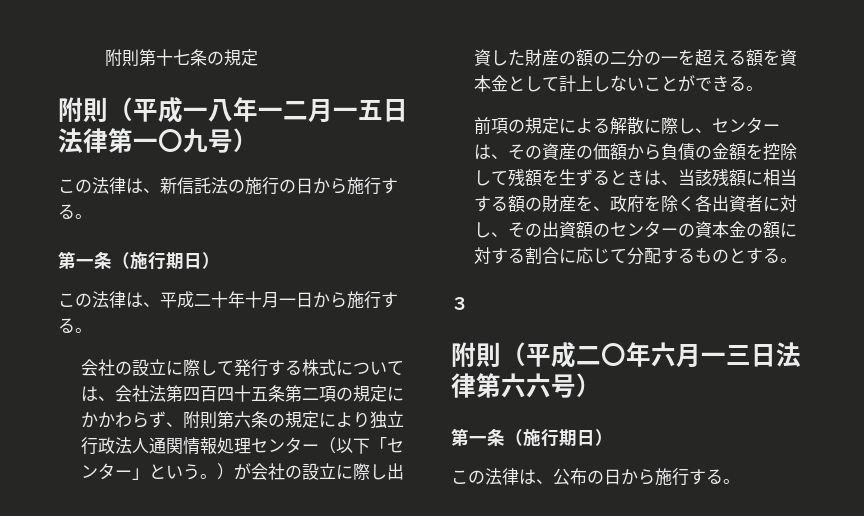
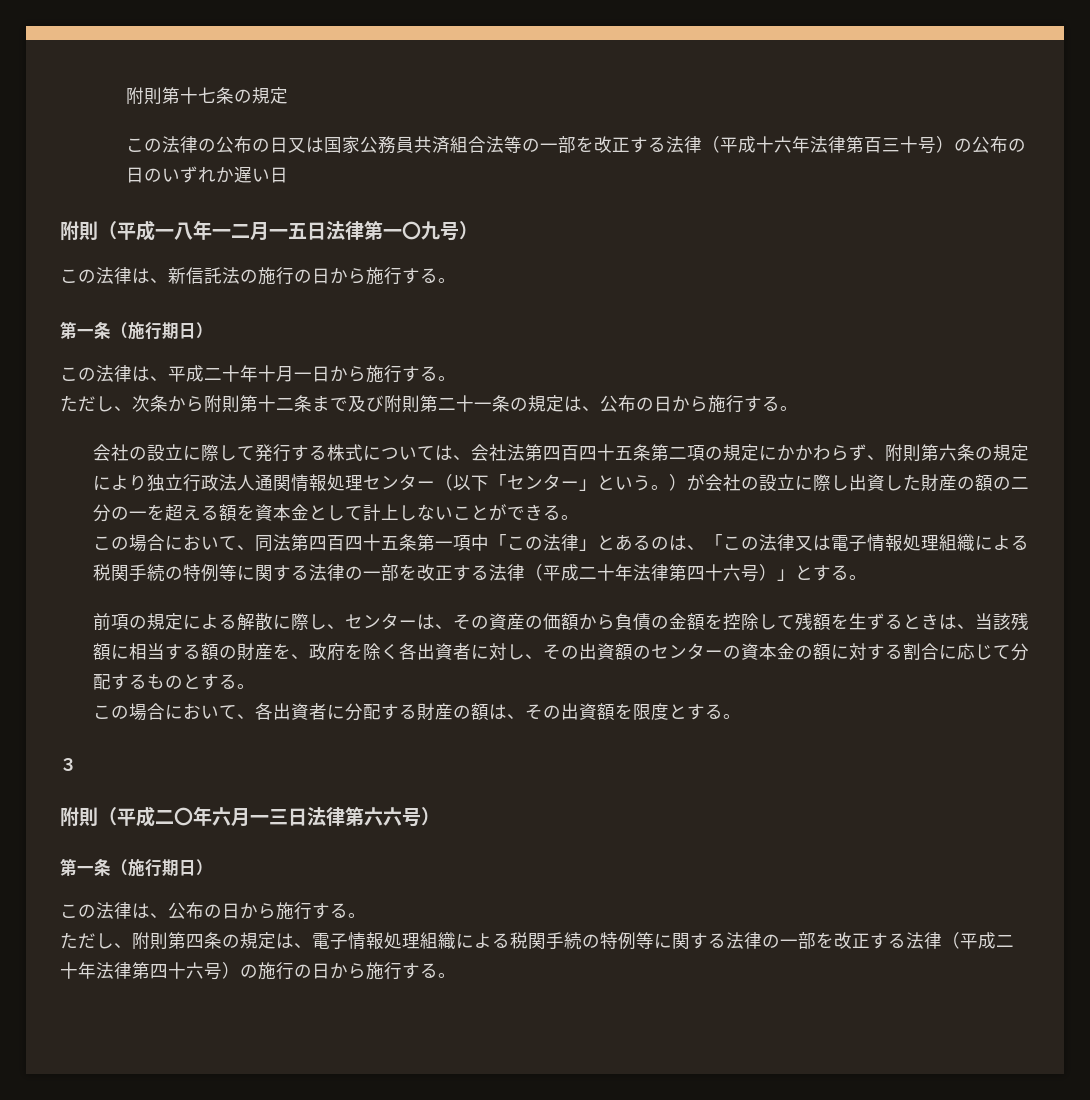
+ この法律の公布の日又は国家公務員共済組合法等の一部を改正する法律（平成十六年法律第百三十号）の公布の日のいずれか遅い日
+ ただし、次条から附則第十二条まで及び附則第二十一条の規定は、公布の日から施行する。
+ この場合において、同法第四百四十五条第一項中「この法律」とあるのは、「この法律又は電子情報処理組織による税関手続の特例等に関する法律の一部を改正する法律（平成二十年法律第四十六号）」とする。
+ この場合において、各出資者に分配する財産の額は、その出資額を限度とする。
+ ただし、附則第四条の規定は、電子情報処理組織による税関手続の特例等に関する法律の一部を改正する法律（平成二十年法律第四十六号）の施行の日から施行する。

